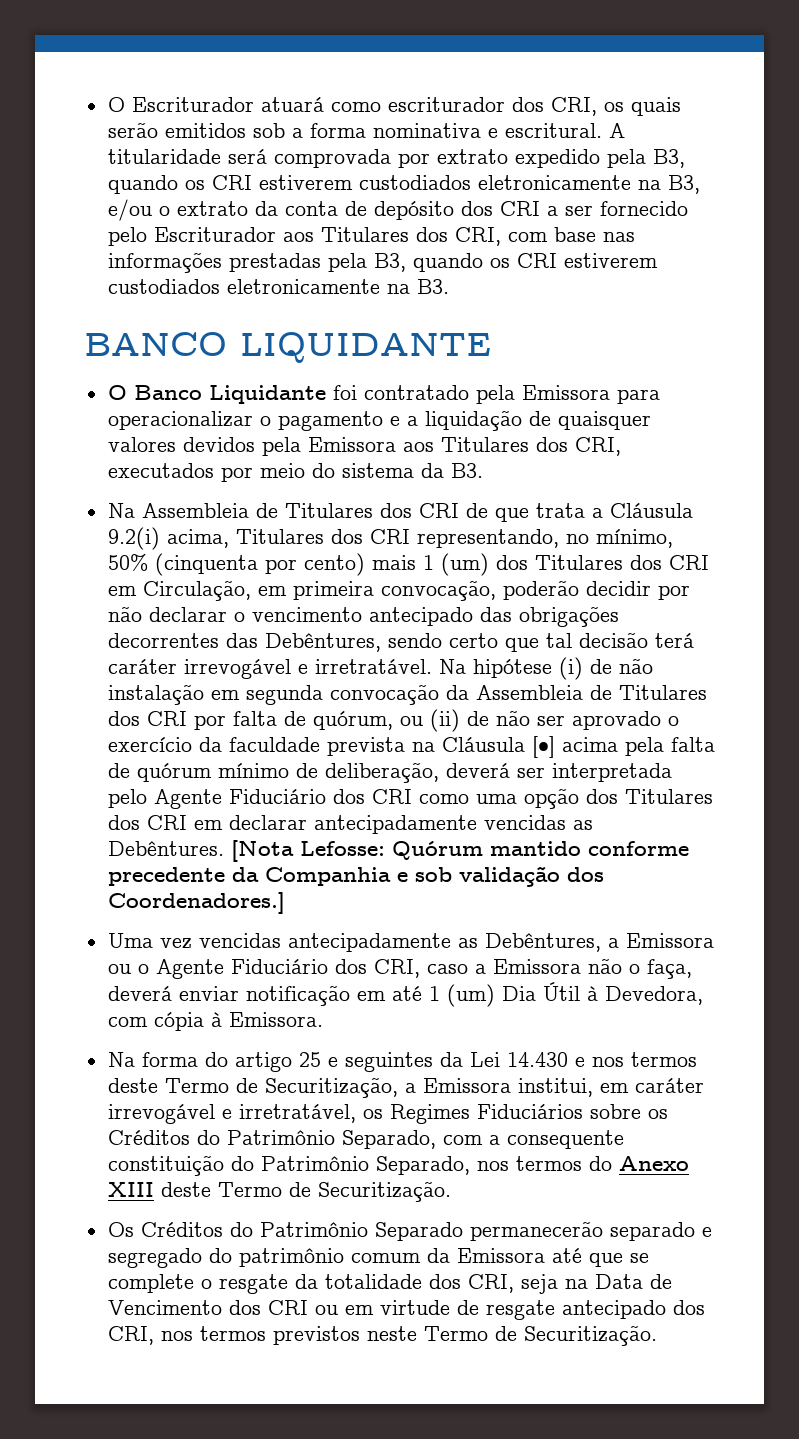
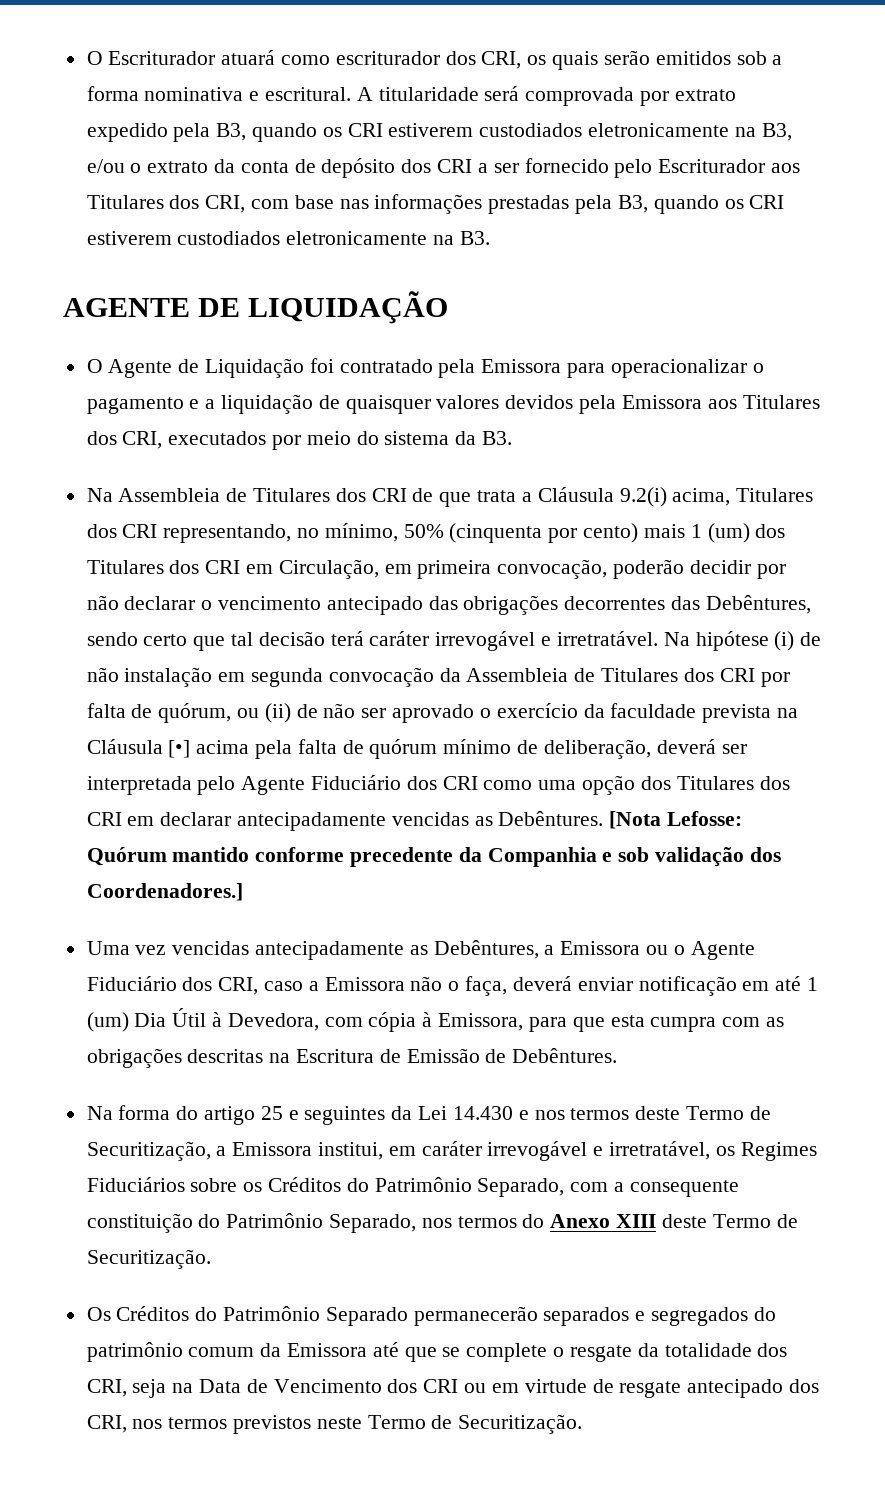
- BANCO LIQUIDANTE
- O Banco Liquidante foi contratado pela Emissora para operacionalizar o pagamento e a liquidação de quaisquer valores devidos pela Emissora aos Titulares dos CRI, executados por meio do sistema da B3.
+ AGENTE DE LIQUIDAÇÃO
+ O Agente de Liquidação foi contratado pela Emissora para operacionalizar o pagamento e a liquidação de quaisquer valores devidos pela Emissora aos Titulares dos CRI, executados por meio do sistema da B3.
- Uma vez vencidas antecipadamente as Debêntures, a Emissora ou o Agente Fiduciário dos CRI, caso a Emissora não o faça, deverá enviar notificação em até 1 (um) Dia Útil à Devedora, com cópia à Emissora.
+ Uma vez vencidas antecipadamente as Debêntures, a Emissora ou o Agente Fiduciário dos CRI, caso a Emissora não o faça, deverá enviar notificação em até 1 (um) Dia Útil à Devedora, com cópia à Emissora, para que esta cumpra com as obrigações descritas na Escritura de Emissão de Debêntures.
- Os Créditos do Patrimônio Separado permanecerão separado e segregado do patrimônio comum da Emissora até que se complete o resgate da totalidade dos CRI, seja na Data de Vencimento dos CRI ou em virtude de resgate antecipado dos CRI, nos termos previstos neste Termo de Securitização.
+ Os Créditos do Patrimônio Separado permanecerão separados e segregados do patrimônio comum da Emissora até que se complete o resgate da totalidade dos CRI, seja na Data de Vencimento dos CRI ou em virtude de resgate antecipado dos CRI, nos termos previstos neste Termo de Securitização.

